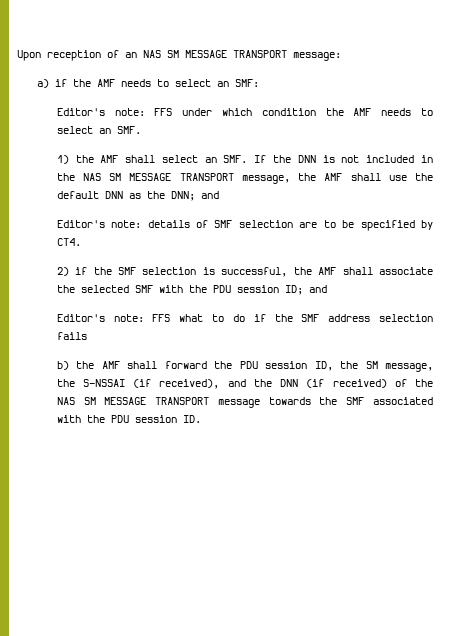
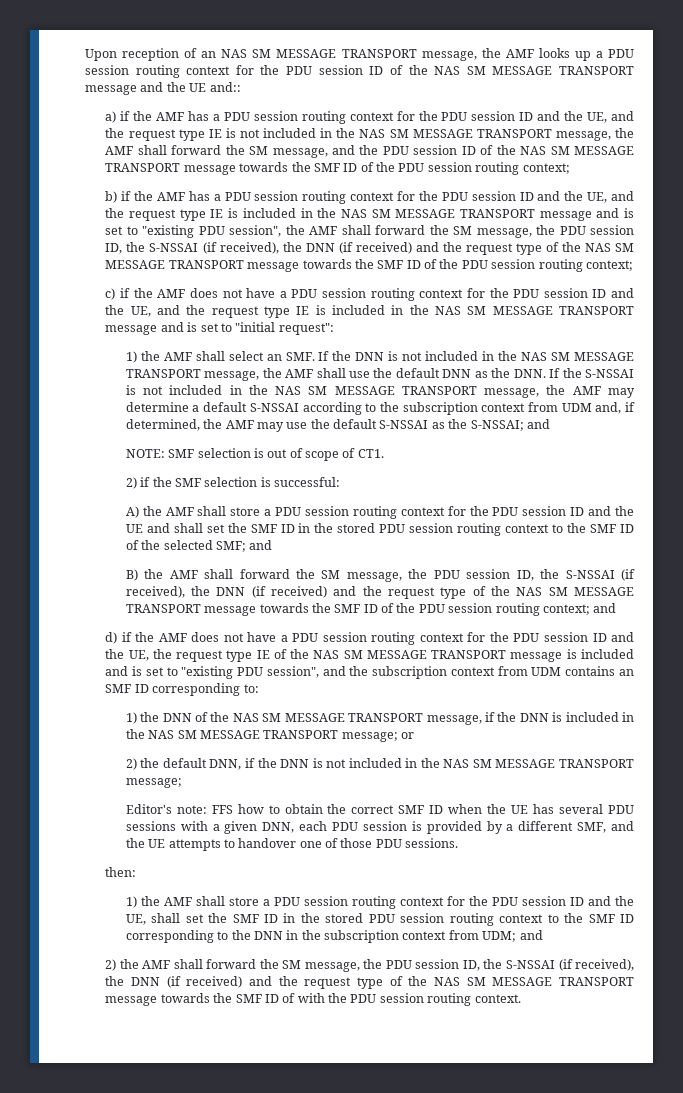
- Upon reception of an NAS SM MESSAGE TRANSPORT message:
- a) if the AMF needs to select an SMF:
- Editor's note: FFS under which condition the AMF needs to select an SMF.
+ Upon reception of an NAS SM MESSAGE TRANSPORT message, the AMF looks up a PDU session routing context for the PDU session ID of the NAS SM MESSAGE TRANSPORT message and the UE and::
+ a) if the AMF has a PDU session routing context for the PDU session ID and the UE, and the request type IE is not included in the NAS SM MESSAGE TRANSPORT message, the AMF shall forward the SM message, and the PDU session ID of the NAS SM MESSAGE TRANSPORT message towards the SMF ID of the PDU session routing context;
+ b) if the AMF has a PDU session routing context for the PDU session ID and the UE, and the request type IE is included in the NAS SM MESSAGE TRANSPORT message and is set to "existing PDU session", the AMF shall forward the SM message, the PDU session ID, the S-NSSAI (if received), the DNN (if received) and the request type of the NAS SM MESSAGE TRANSPORT message towards the SMF ID of the PDU session routing context;
+ c) if the AMF does not have a PDU session routing context for the PDU session ID and the UE, and the request type IE is included in the NAS SM MESSAGE TRANSPORT message and is set to "initial request":
- 1) the AMF shall select an SMF. If the DNN is not included in the NAS SM MESSAGE TRANSPORT message, the AMF shall use the default DNN as the DNN; and
- Editor's note: details of SMF selection are to be specified by CT4.
+ 1) the AMF shall select an SMF. If the DNN is not included in the NAS SM MESSAGE TRANSPORT message, the AMF shall use the default DNN as the DNN. If the S-NSSAI is not included in the NAS SM MESSAGE TRANSPORT message, the AMF may determine a default S-NSSAI according to the subscription context from UDM and, if determined, the AMF may use the default S-NSSAI as the S-NSSAI; and
+ NOTE: SMF selection is out of scope of CT1.
- 2) if the SMF selection is successful, the AMF shall associate the selected SMF with the PDU session ID; and
- Editor's note: FFS what to do if the SMF address selection fails
- b) the AMF shall forward the PDU session ID, the SM message, the S-NSSAI (if received), and the DNN (if received) of the NAS SM MESSAGE TRANSPORT message towards the SMF associated with the PDU session ID.
+ 2) if the SMF selection is successful:
+ A) the AMF shall store a PDU session routing context for the PDU session ID and the UE and shall set the SMF ID in the stored PDU session routing context to the SMF ID of the selected SMF; and
+ B) the AMF shall forward the SM message, the PDU session ID, the S-NSSAI (if received), the DNN (if received) and the request type of the NAS SM MESSAGE TRANSPORT message towards the SMF ID of the PDU session routing context; and
+ d) if the AMF does not have a PDU session routing context for the PDU session ID and the UE, the request type IE of the NAS SM MESSAGE TRANSPORT message is included and is set to "existing PDU session", and the subscription context from UDM contains an SMF ID corresponding to:
+ 1) the DNN of the NAS SM MESSAGE TRANSPORT message, if the DNN is included in the NAS SM MESSAGE TRANSPORT message; or
+ 2) the default DNN, if the DNN is not included in the NAS SM MESSAGE TRANSPORT message;
+ Editor's note: FFS how to obtain the correct SMF ID when the UE has several PDU sessions with a given DNN, each PDU session is provided by a different SMF, and the UE attempts to handover one of those PDU sessions.
+ then:
+ 1) the AMF shall store a PDU session routing context for the PDU session ID and the UE, shall set the SMF ID in the stored PDU session routing context to the SMF ID corresponding to the DNN in the subscription context from UDM; and
+ 2) the AMF shall forward the SM message, the PDU session ID, the S-NSSAI (if received), the DNN (if received) and the request type of the NAS SM MESSAGE TRANSPORT message towards the SMF ID of with the PDU session routing context.

